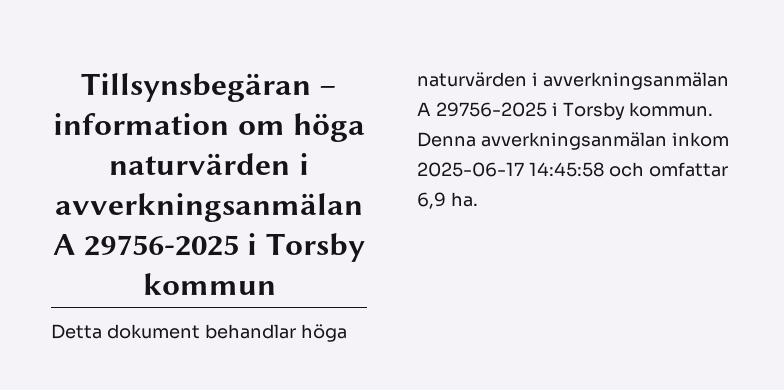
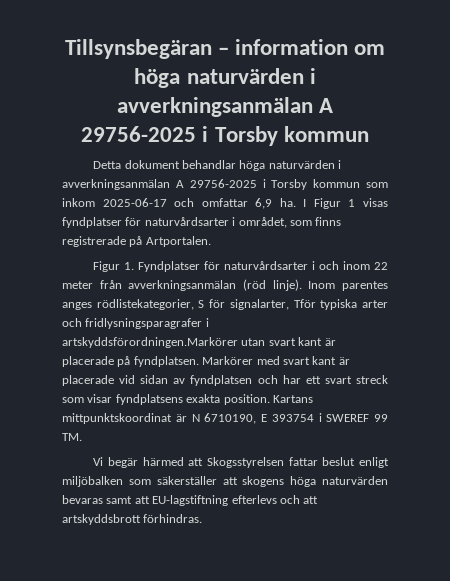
- Detta dokument behandlar höga naturvärden i avverkningsanmälan A 29756-2025 i Torsby kommun. Denna avverkningsanmälan inkom 2025-06-17 14:45:58 och omfattar 6,9 ha.
+ Detta dokument behandlar höga naturvärden i avverkningsanmälan A 29756-2025 i Torsby kommun som inkom 2025-06-17 och omfattar 6,9 ha.
+ I Figur 1 visas fyndplatser för naturvårdsarter i området, som finns registrerade på Artportalen.
+ Figur 1. Fyndplatser för naturvårdsarter i och inom 22 meter från avverkningsanmälan (röd linje). Inom parentes anges rödlistekategorier, S för signalarter, Tför typiska arter och fridlysningsparagrafer i artskyddsförordningen.Markörer utan svart kant är placerade på fyndplatsen. Markörer med svart kant är placerade vid sidan av fyndplatsen och har ett svart streck som visar fyndplatsens exakta position. Kartans mittpunktskoordinat är N 6710190, E 393754 i SWEREF 99 TM.
+ Vi begär härmed att Skogsstyrelsen fattar beslut enligt miljöbalken som säkerställer att skogens höga naturvärden bevaras samt att EU-lagstiftning efterlevs och att artskyddsbrott förhindras.

